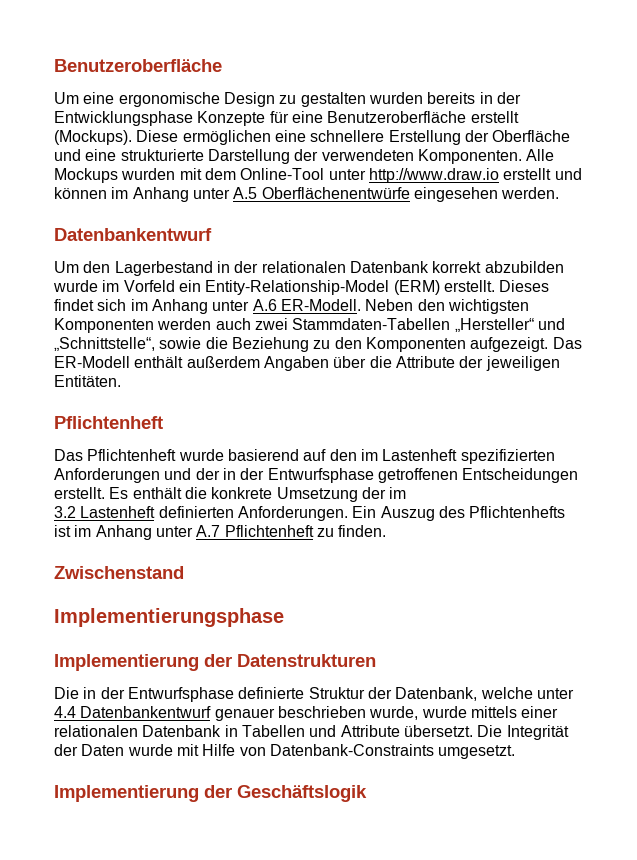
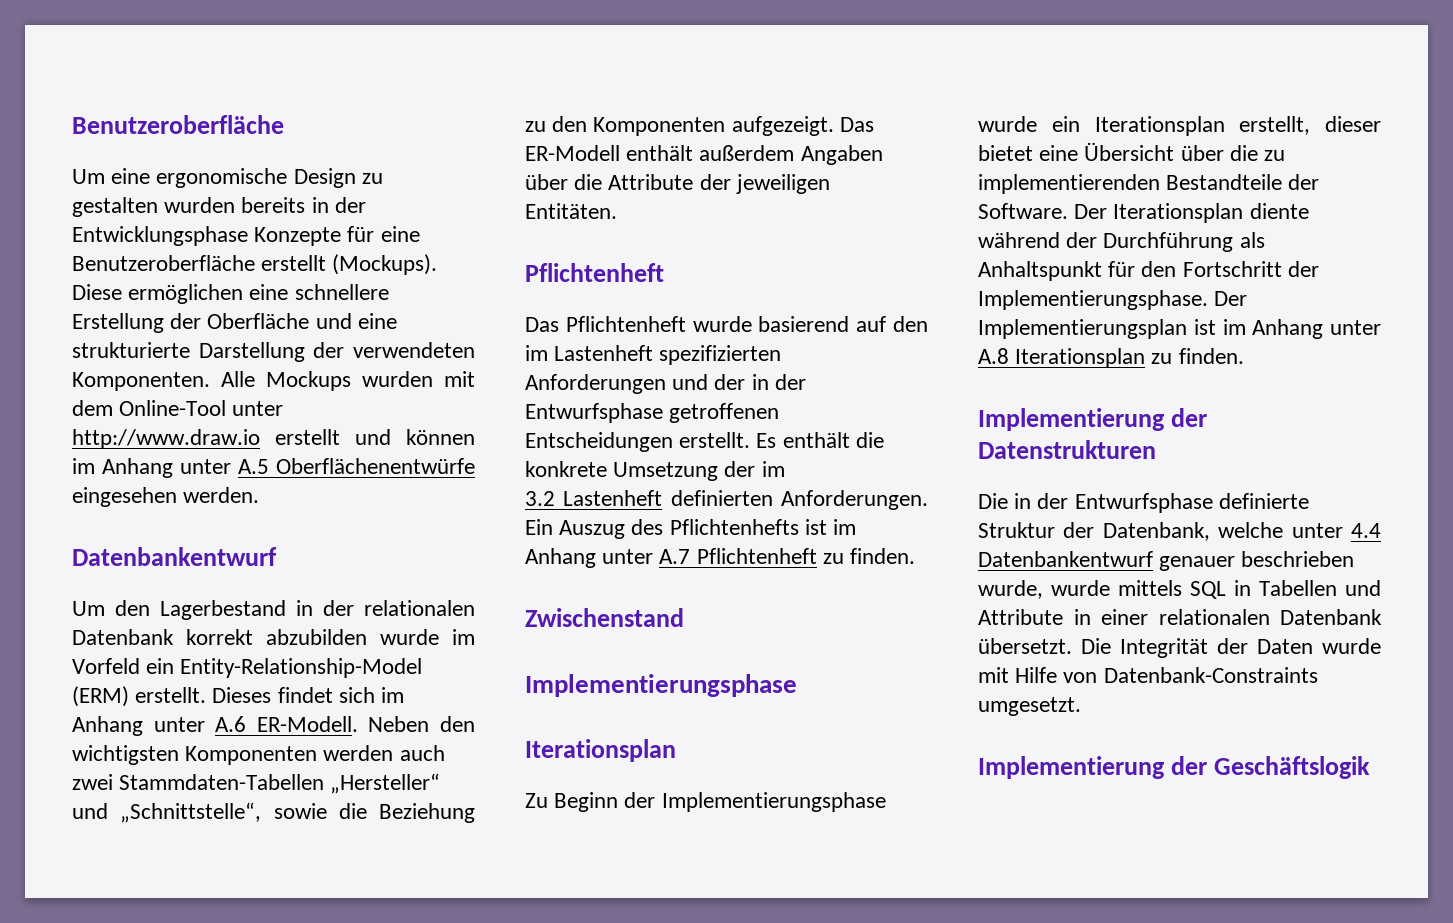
  Zwischenstand
  Implementierungsphase
+ Iterationsplan
+ Zu Beginn der Implementierungsphase wurde ein Iterationsplan erstellt, dieser bietet eine Übersicht über die zu implementierenden Bestandteile der Software. Der Iterationsplan diente während der Durchführung als Anhaltspunkt für den Fortschritt der Implementierungsphase. Der Implementierungsplan ist im Anhang unter A.8 Iterationsplan zu finden.
- Die in der Entwurfsphase definierte Struktur der Datenbank, welche unter 4.4 Datenbankentwurf genauer beschrieben wurde, wurde mittels einer relationalen Datenbank in Tabellen und Attribute übersetzt.
+ Die in der Entwurfsphase definierte Struktur der Datenbank, welche unter 4.4 Datenbankentwurf genauer beschrieben wurde, wurde mittels SQL in Tabellen und Attribute in einer relationalen Datenbank übersetzt.

